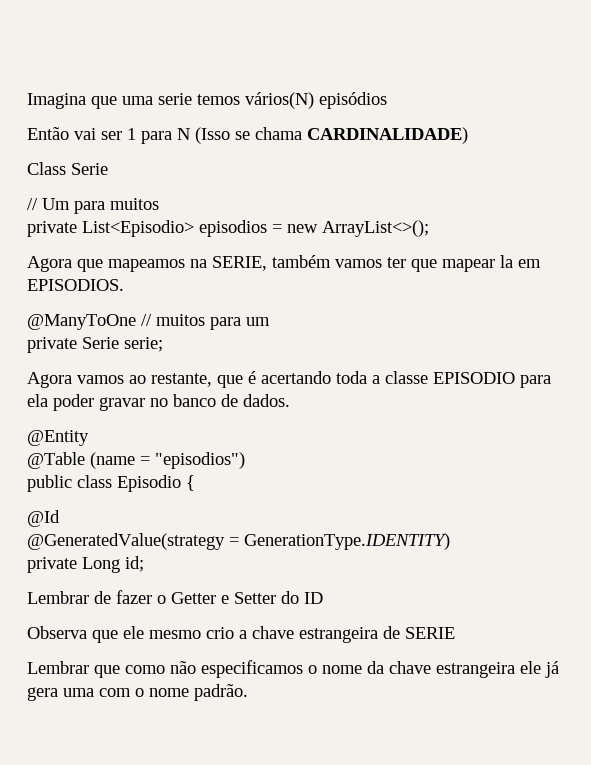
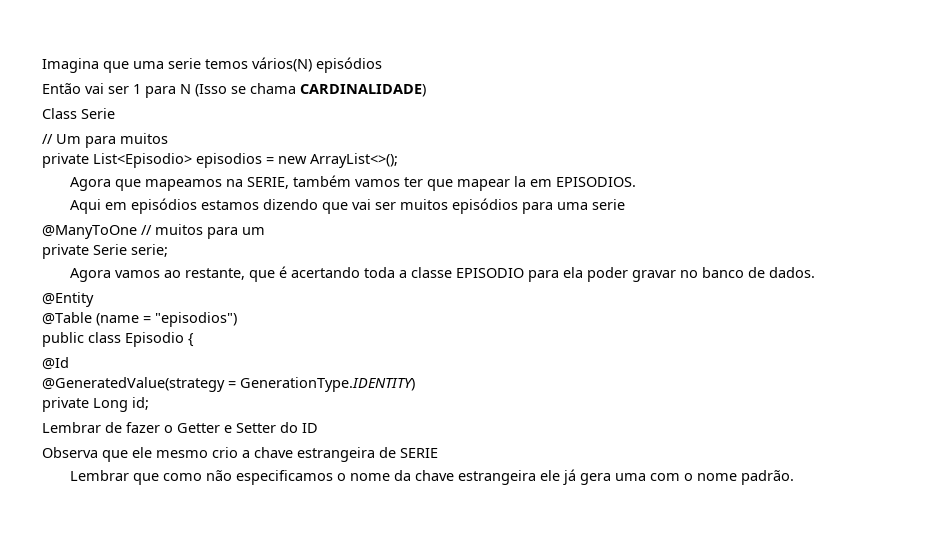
+ Aqui em episódios estamos dizendo que vai ser muitos episódios para uma serie

